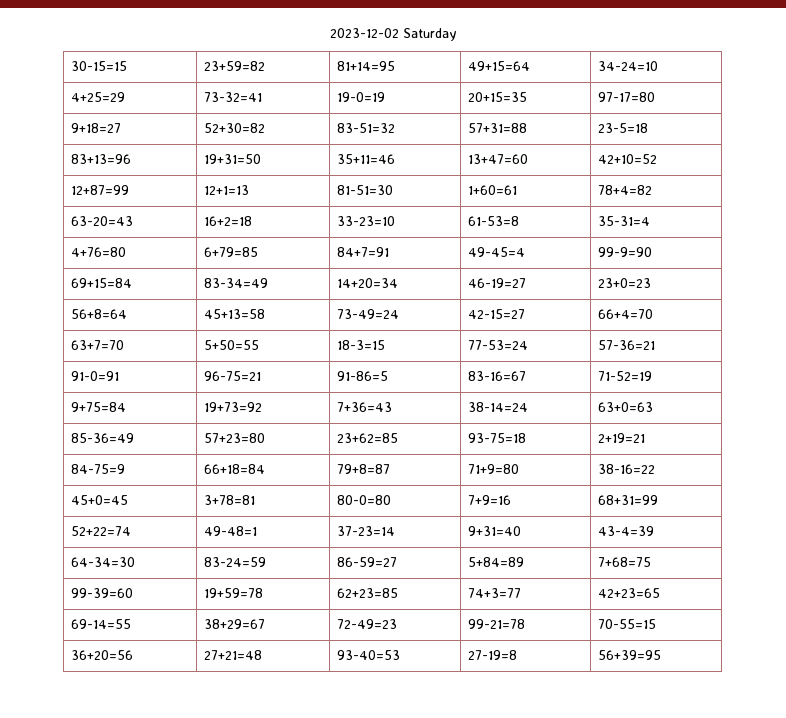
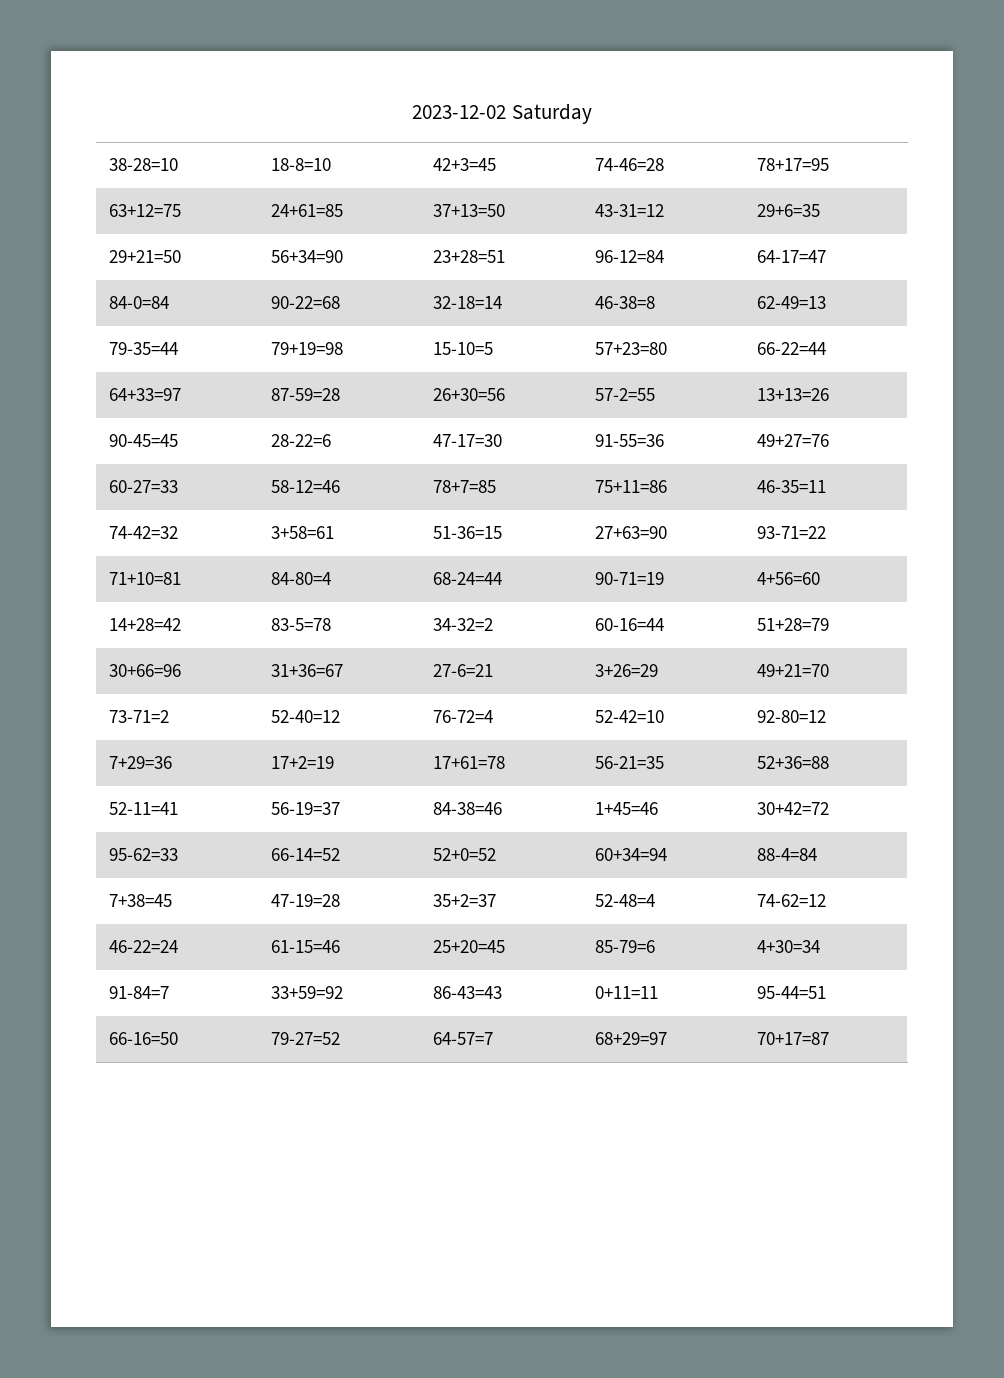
- 30-15=15 | 23+59=82 | 81+14=95 | 49+15=64 | 34-24=10
- 4+25=29 | 73-32=41 | 19-0=19 | 20+15=35 | 97-17=80
- 9+18=27 | 52+30=82 | 83-51=32 | 57+31=88 | 23-5=18
- 83+13=96 | 19+31=50 | 35+11=46 | 13+47=60 | 42+10=52
- 12+87=99 | 12+1=13 | 81-51=30 | 1+60=61 | 78+4=82
- 63-20=43 | 16+2=18 | 33-23=10 | 61-53=8 | 35-31=4
- 4+76=80 | 6+79=85 | 84+7=91 | 49-45=4 | 99-9=90
- 69+15=84 | 83-34=49 | 14+20=34 | 46-19=27 | 23+0=23
- 56+8=64 | 45+13=58 | 73-49=24 | 42-15=27 | 66+4=70
- 63+7=70 | 5+50=55 | 18-3=15 | 77-53=24 | 57-36=21
- 91-0=91 | 96-75=21 | 91-86=5 | 83-16=67 | 71-52=19
- 9+75=84 | 19+73=92 | 7+36=43 | 38-14=24 | 63+0=63
- 85-36=49 | 57+23=80 | 23+62=85 | 93-75=18 | 2+19=21
- 84-75=9 | 66+18=84 | 79+8=87 | 71+9=80 | 38-16=22
- 45+0=45 | 3+78=81 | 80-0=80 | 7+9=16 | 68+31=99
- 52+22=74 | 49-48=1 | 37-23=14 | 9+31=40 | 43-4=39
- 64-34=30 | 83-24=59 | 86-59=27 | 5+84=89 | 7+68=75
- 99-39=60 | 19+59=78 | 62+23=85 | 74+3=77 | 42+23=65
- 69-14=55 | 38+29=67 | 72-49=23 | 99-21=78 | 70-55=15
- 36+20=56 | 27+21=48 | 93-40=53 | 27-19=8 | 56+39=95
+ 38-28=10 | 18-8=10 | 42+3=45 | 74-46=28 | 78+17=95
+ 63+12=75 | 24+61=85 | 37+13=50 | 43-31=12 | 29+6=35
+ 29+21=50 | 56+34=90 | 23+28=51 | 96-12=84 | 64-17=47
+ 84-0=84 | 90-22=68 | 32-18=14 | 46-38=8 | 62-49=13
+ 79-35=44 | 79+19=98 | 15-10=5 | 57+23=80 | 66-22=44
+ 64+33=97 | 87-59=28 | 26+30=56 | 57-2=55 | 13+13=26
+ 90-45=45 | 28-22=6 | 47-17=30 | 91-55=36 | 49+27=76
+ 60-27=33 | 58-12=46 | 78+7=85 | 75+11=86 | 46-35=11
+ 74-42=32 | 3+58=61 | 51-36=15 | 27+63=90 | 93-71=22
+ 71+10=81 | 84-80=4 | 68-24=44 | 90-71=19 | 4+56=60
+ 14+28=42 | 83-5=78 | 34-32=2 | 60-16=44 | 51+28=79
+ 30+66=96 | 31+36=67 | 27-6=21 | 3+26=29 | 49+21=70
+ 73-71=2 | 52-40=12 | 76-72=4 | 52-42=10 | 92-80=12
+ 7+29=36 | 17+2=19 | 17+61=78 | 56-21=35 | 52+36=88
+ 52-11=41 | 56-19=37 | 84-38=46 | 1+45=46 | 30+42=72
+ 95-62=33 | 66-14=52 | 52+0=52 | 60+34=94 | 88-4=84
+ 7+38=45 | 47-19=28 | 35+2=37 | 52-48=4 | 74-62=12
+ 46-22=24 | 61-15=46 | 25+20=45 | 85-79=6 | 4+30=34
+ 91-84=7 | 33+59=92 | 86-43=43 | 0+11=11 | 95-44=51
+ 66-16=50 | 79-27=52 | 64-57=7 | 68+29=97 | 70+17=87

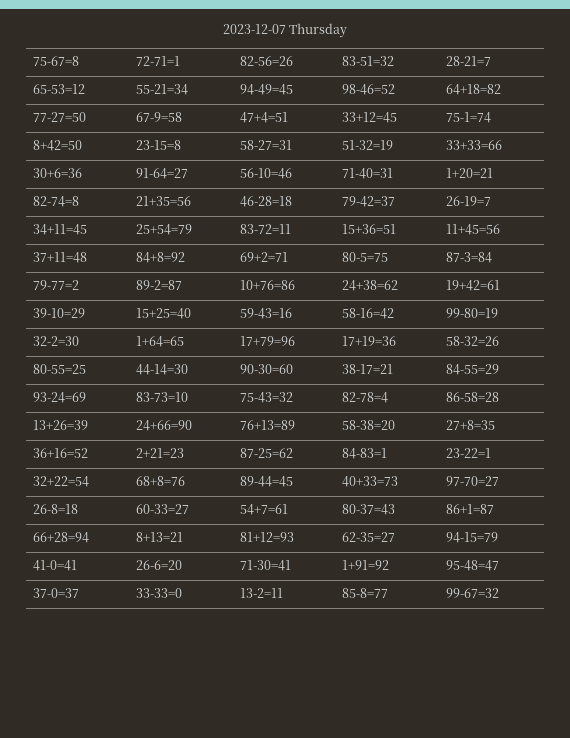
- 2023-12-02 Saturday
- 38-28=10 | 18-8=10 | 42+3=45 | 74-46=28 | 78+17=95
- 63+12=75 | 24+61=85 | 37+13=50 | 43-31=12 | 29+6=35
- 29+21=50 | 56+34=90 | 23+28=51 | 96-12=84 | 64-17=47
- 84-0=84 | 90-22=68 | 32-18=14 | 46-38=8 | 62-49=13
- 79-35=44 | 79+19=98 | 15-10=5 | 57+23=80 | 66-22=44
- 64+33=97 | 87-59=28 | 26+30=56 | 57-2=55 | 13+13=26
- 90-45=45 | 28-22=6 | 47-17=30 | 91-55=36 | 49+27=76
- 60-27=33 | 58-12=46 | 78+7=85 | 75+11=86 | 46-35=11
- 74-42=32 | 3+58=61 | 51-36=15 | 27+63=90 | 93-71=22
- 71+10=81 | 84-80=4 | 68-24=44 | 90-71=19 | 4+56=60
- 14+28=42 | 83-5=78 | 34-32=2 | 60-16=44 | 51+28=79
- 30+66=96 | 31+36=67 | 27-6=21 | 3+26=29 | 49+21=70
- 73-71=2 | 52-40=12 | 76-72=4 | 52-42=10 | 92-80=12
- 7+29=36 | 17+2=19 | 17+61=78 | 56-21=35 | 52+36=88
- 52-11=41 | 56-19=37 | 84-38=46 | 1+45=46 | 30+42=72
- 95-62=33 | 66-14=52 | 52+0=52 | 60+34=94 | 88-4=84
- 7+38=45 | 47-19=28 | 35+2=37 | 52-48=4 | 74-62=12
- 46-22=24 | 61-15=46 | 25+20=45 | 85-79=6 | 4+30=34
- 91-84=7 | 33+59=92 | 86-43=43 | 0+11=11 | 95-44=51
- 66-16=50 | 79-27=52 | 64-57=7 | 68+29=97 | 70+17=87
+ 2023-12-07 Thursday
+ 75-67=8 | 72-71=1 | 82-56=26 | 83-51=32 | 28-21=7
+ 65-53=12 | 55-21=34 | 94-49=45 | 98-46=52 | 64+18=82
+ 77-27=50 | 67-9=58 | 47+4=51 | 33+12=45 | 75-1=74
+ 8+42=50 | 23-15=8 | 58-27=31 | 51-32=19 | 33+33=66
+ 30+6=36 | 91-64=27 | 56-10=46 | 71-40=31 | 1+20=21
+ 82-74=8 | 21+35=56 | 46-28=18 | 79-42=37 | 26-19=7
+ 34+11=45 | 25+54=79 | 83-72=11 | 15+36=51 | 11+45=56
+ 37+11=48 | 84+8=92 | 69+2=71 | 80-5=75 | 87-3=84
+ 79-77=2 | 89-2=87 | 10+76=86 | 24+38=62 | 19+42=61
+ 39-10=29 | 15+25=40 | 59-43=16 | 58-16=42 | 99-80=19
+ 32-2=30 | 1+64=65 | 17+79=96 | 17+19=36 | 58-32=26
+ 80-55=25 | 44-14=30 | 90-30=60 | 38-17=21 | 84-55=29
+ 93-24=69 | 83-73=10 | 75-43=32 | 82-78=4 | 86-58=28
+ 13+26=39 | 24+66=90 | 76+13=89 | 58-38=20 | 27+8=35
+ 36+16=52 | 2+21=23 | 87-25=62 | 84-83=1 | 23-22=1
+ 32+22=54 | 68+8=76 | 89-44=45 | 40+33=73 | 97-70=27
+ 26-8=18 | 60-33=27 | 54+7=61 | 80-37=43 | 86+1=87
+ 66+28=94 | 8+13=21 | 81+12=93 | 62-35=27 | 94-15=79
+ 41-0=41 | 26-6=20 | 71-30=41 | 1+91=92 | 95-48=47
+ 37-0=37 | 33-33=0 | 13-2=11 | 85-8=77 | 99-67=32

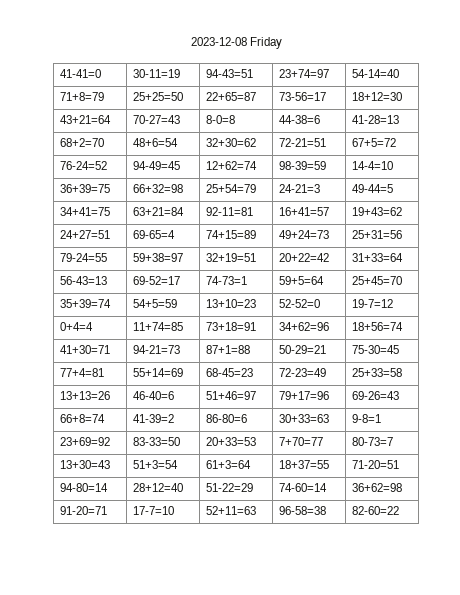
- 2023-12-07 Thursday
- 75-67=8 | 72-71=1 | 82-56=26 | 83-51=32 | 28-21=7
- 65-53=12 | 55-21=34 | 94-49=45 | 98-46=52 | 64+18=82
- 77-27=50 | 67-9=58 | 47+4=51 | 33+12=45 | 75-1=74
- 8+42=50 | 23-15=8 | 58-27=31 | 51-32=19 | 33+33=66
- 30+6=36 | 91-64=27 | 56-10=46 | 71-40=31 | 1+20=21
- 82-74=8 | 21+35=56 | 46-28=18 | 79-42=37 | 26-19=7
- 34+11=45 | 25+54=79 | 83-72=11 | 15+36=51 | 11+45=56
- 37+11=48 | 84+8=92 | 69+2=71 | 80-5=75 | 87-3=84
- 79-77=2 | 89-2=87 | 10+76=86 | 24+38=62 | 19+42=61
- 39-10=29 | 15+25=40 | 59-43=16 | 58-16=42 | 99-80=19
- 32-2=30 | 1+64=65 | 17+79=96 | 17+19=36 | 58-32=26
- 80-55=25 | 44-14=30 | 90-30=60 | 38-17=21 | 84-55=29
- 93-24=69 | 83-73=10 | 75-43=32 | 82-78=4 | 86-58=28
- 13+26=39 | 24+66=90 | 76+13=89 | 58-38=20 | 27+8=35
- 36+16=52 | 2+21=23 | 87-25=62 | 84-83=1 | 23-22=1
- 32+22=54 | 68+8=76 | 89-44=45 | 40+33=73 | 97-70=27
- 26-8=18 | 60-33=27 | 54+7=61 | 80-37=43 | 86+1=87
- 66+28=94 | 8+13=21 | 81+12=93 | 62-35=27 | 94-15=79
- 41-0=41 | 26-6=20 | 71-30=41 | 1+91=92 | 95-48=47
- 37-0=37 | 33-33=0 | 13-2=11 | 85-8=77 | 99-67=32
+ 2023-12-08 Friday
+ 41-41=0 | 30-11=19 | 94-43=51 | 23+74=97 | 54-14=40
+ 71+8=79 | 25+25=50 | 22+65=87 | 73-56=17 | 18+12=30
+ 43+21=64 | 70-27=43 | 8-0=8 | 44-38=6 | 41-28=13
+ 68+2=70 | 48+6=54 | 32+30=62 | 72-21=51 | 67+5=72
+ 76-24=52 | 94-49=45 | 12+62=74 | 98-39=59 | 14-4=10
+ 36+39=75 | 66+32=98 | 25+54=79 | 24-21=3 | 49-44=5
+ 34+41=75 | 63+21=84 | 92-11=81 | 16+41=57 | 19+43=62
+ 24+27=51 | 69-65=4 | 74+15=89 | 49+24=73 | 25+31=56
+ 79-24=55 | 59+38=97 | 32+19=51 | 20+22=42 | 31+33=64
+ 56-43=13 | 69-52=17 | 74-73=1 | 59+5=64 | 25+45=70
+ 35+39=74 | 54+5=59 | 13+10=23 | 52-52=0 | 19-7=12
+ 0+4=4 | 11+74=85 | 73+18=91 | 34+62=96 | 18+56=74
+ 41+30=71 | 94-21=73 | 87+1=88 | 50-29=21 | 75-30=45
+ 77+4=81 | 55+14=69 | 68-45=23 | 72-23=49 | 25+33=58
+ 13+13=26 | 46-40=6 | 51+46=97 | 79+17=96 | 69-26=43
+ 66+8=74 | 41-39=2 | 86-80=6 | 30+33=63 | 9-8=1
+ 23+69=92 | 83-33=50 | 20+33=53 | 7+70=77 | 80-73=7
+ 13+30=43 | 51+3=54 | 61+3=64 | 18+37=55 | 71-20=51
+ 94-80=14 | 28+12=40 | 51-22=29 | 74-60=14 | 36+62=98
+ 91-20=71 | 17-7=10 | 52+11=63 | 96-58=38 | 82-60=22

